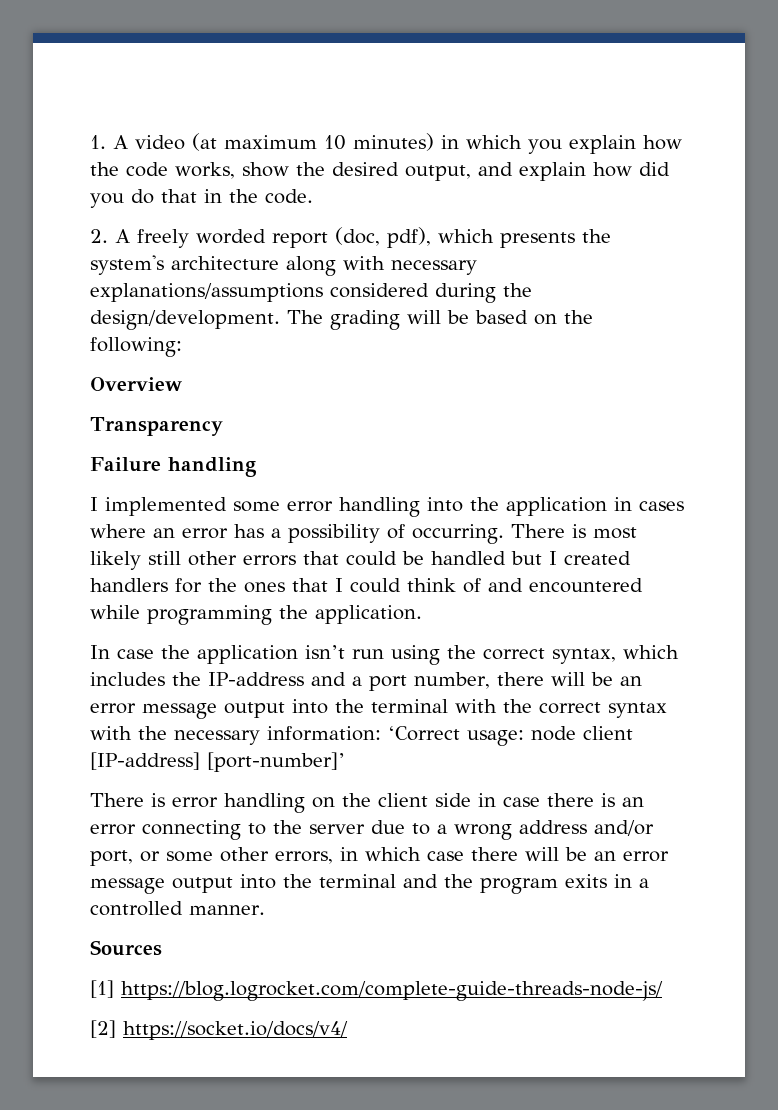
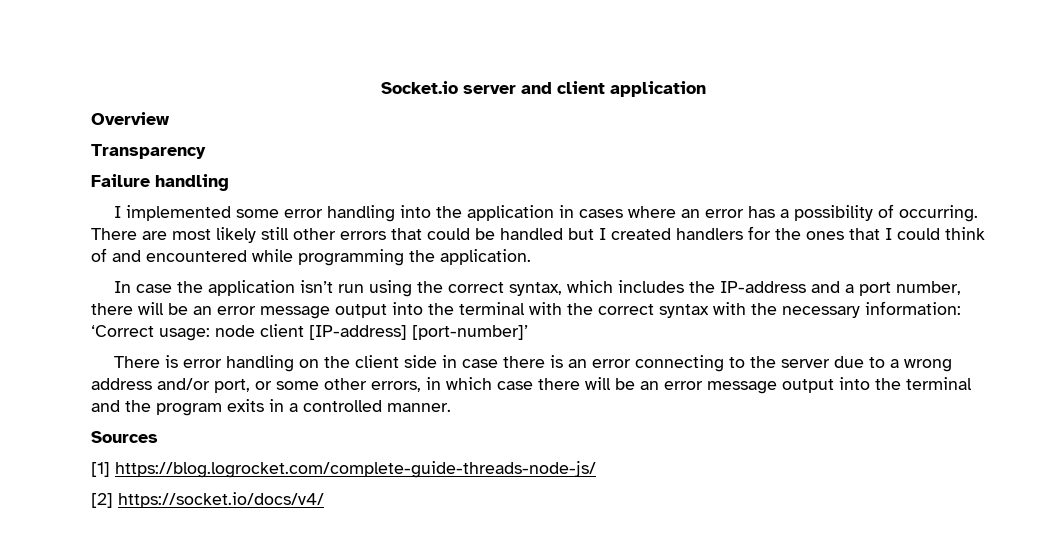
- 1. A video (at maximum 10 minutes) in which you explain how the code works, show the desired output, and explain how did you do that in the code.
- 2. A freely worded report (doc, pdf), which presents the system's architecture along with necessary explanations/assumptions considered during the design/development. The grading will be based on the following:
+ Socket.io server and client application
- There is most likely still other errors that could be handled but I created handlers for the ones that I could think of and encountered while programming the application.
+ There are most likely still other errors that could be handled but I created handlers for the ones that I could think of and encountered while programming the application.

